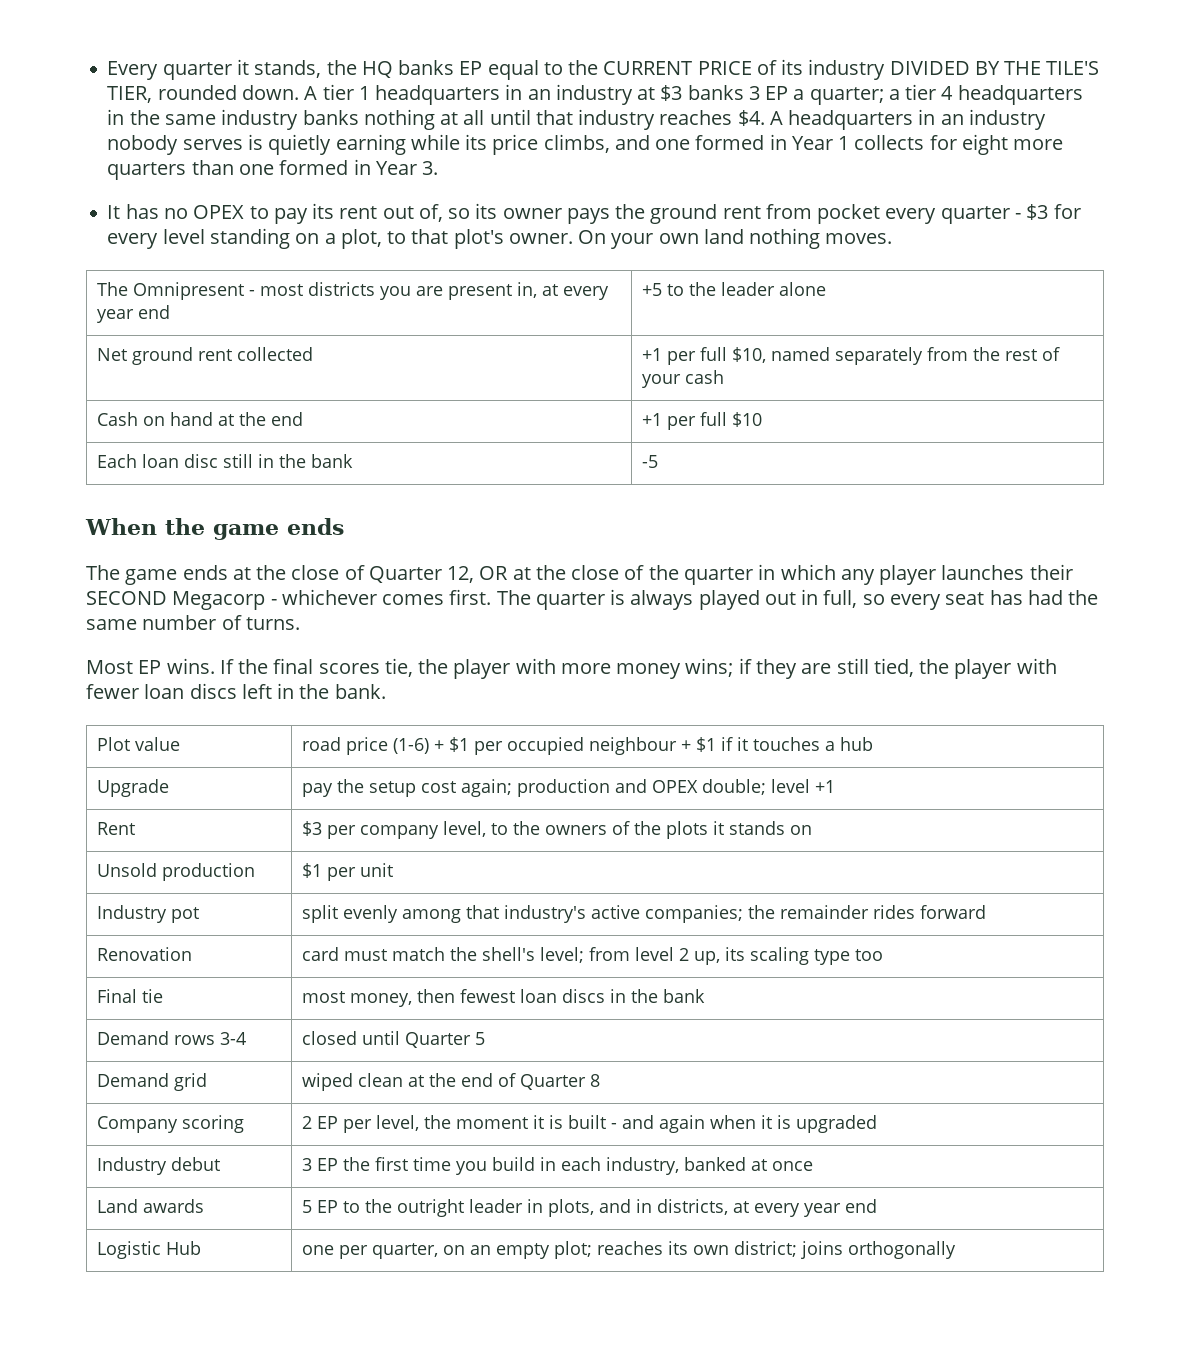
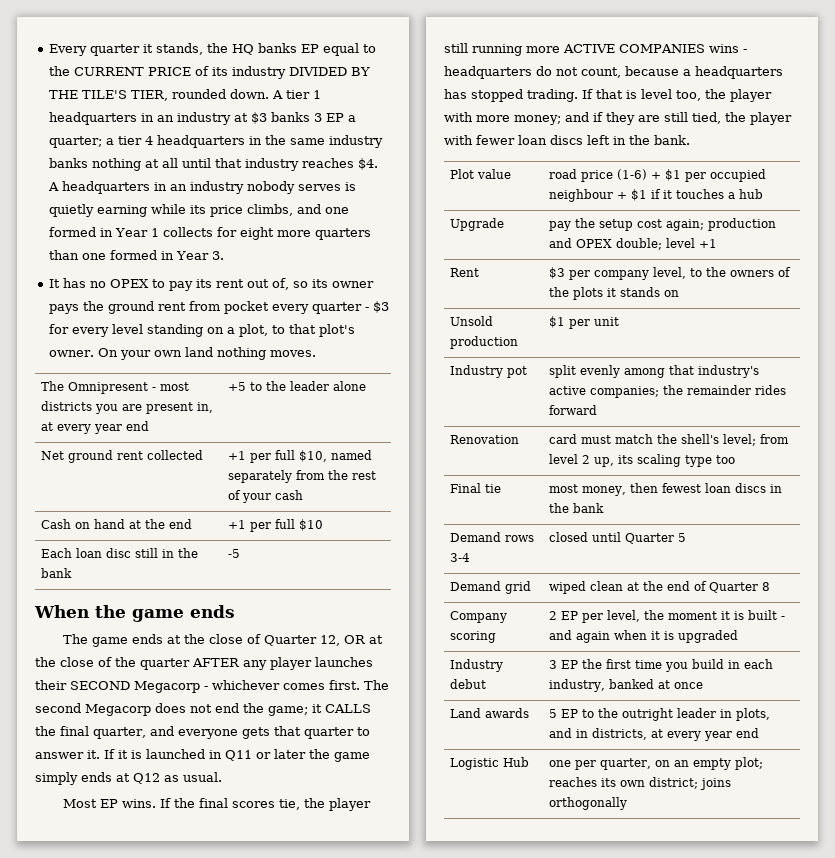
- The game ends at the close of Quarter 12, OR at the close of the quarter in which any player launches their SECOND Megacorp - whichever comes first.
+ The game ends at the close of Quarter 12, OR at the close of the quarter AFTER any player launches their SECOND Megacorp - whichever comes first.
- The quarter is always played out in full, so every seat has had the same number of turns.
+ The second Megacorp does not end the game; it CALLS the final quarter, and everyone gets that quarter to answer it. If it is launched in Q11 or later the game simply ends at Q12 as usual.
- If the final scores tie, the player with more money wins; if they are still tied, the player with fewer loan discs left in the bank.
+ If the final scores tie, the player still running more ACTIVE COMPANIES wins - headquarters do not count, because a headquarters has stopped trading. If that is level too, the player with more money; and if they are still tied, the player with fewer loan discs left in the bank.

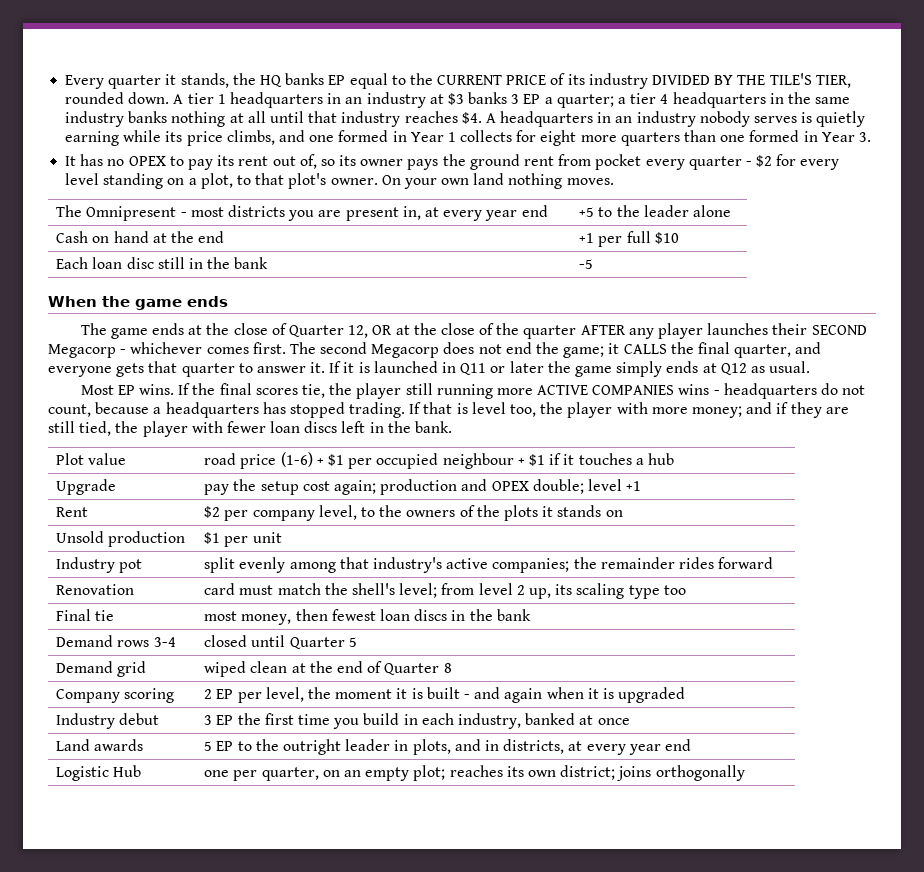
- It has no OPEX to pay its rent out of, so its owner pays the ground rent from pocket every quarter - $3 for every level standing on a plot, to that plot's owner.
+ It has no OPEX to pay its rent out of, so its owner pays the ground rent from pocket every quarter - $2 for every level standing on a plot, to that plot's owner.
- Net ground rent collected | +1 per full $10, named separately from the rest of your cash
- Rent | $3 per company level, to the owners of the plots it stands on
+ Rent | $2 per company level, to the owners of the plots it stands on

